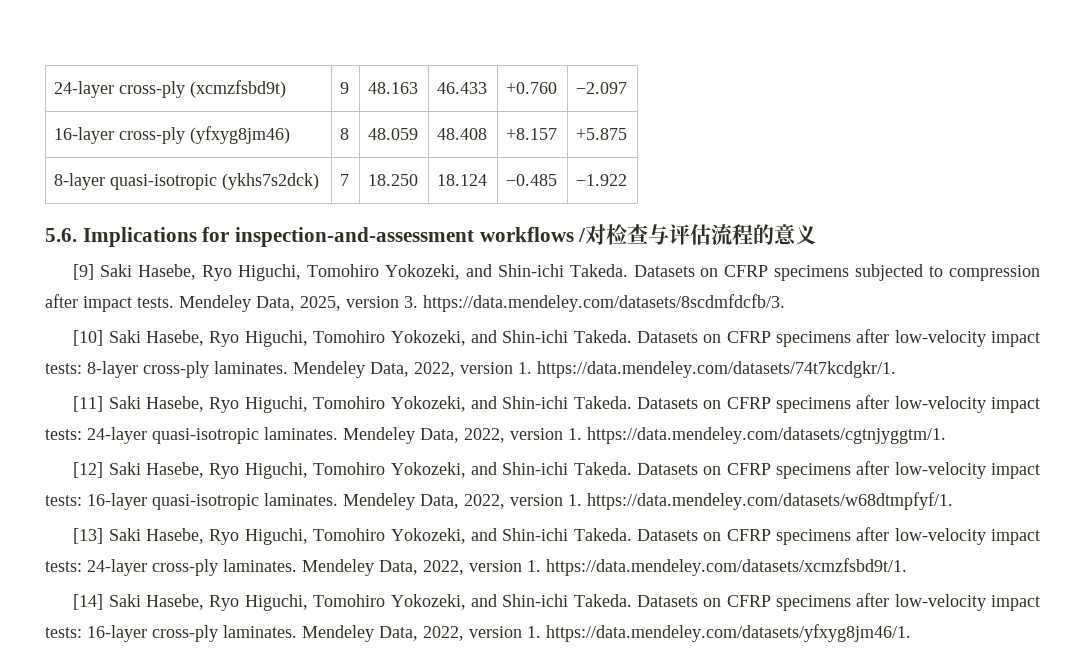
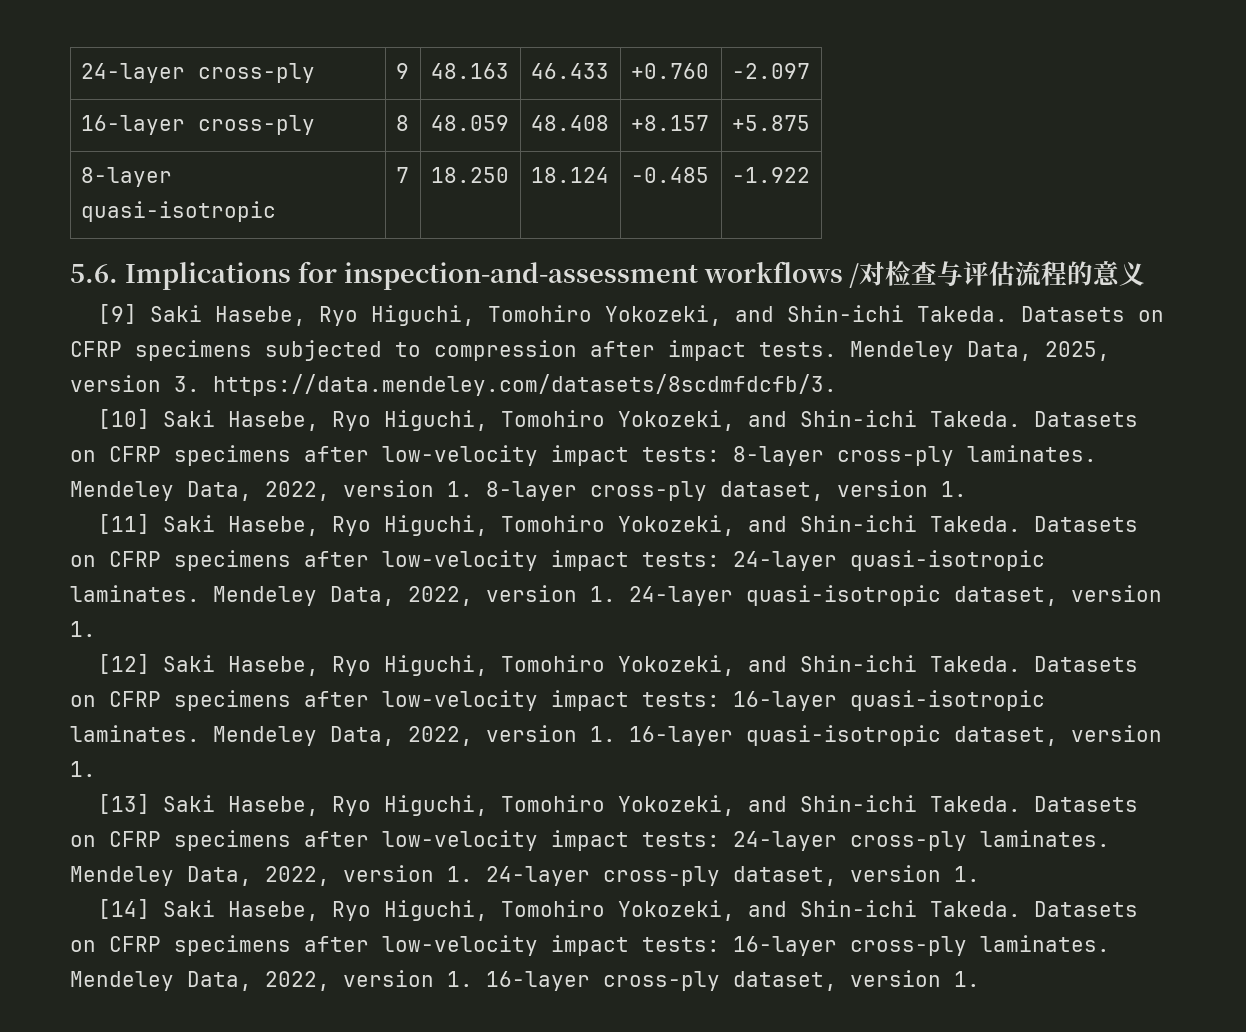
- 24-layer cross-ply (xcmzfsbd9t) | 9 | 48.163 | 46.433 | +0.760 | −2.097
+ 24-layer cross-ply | 9 | 48.163 | 46.433 | +0.760 | −2.097
- 16-layer cross-ply (yfxyg8jm46) | 8 | 48.059 | 48.408 | +8.157 | +5.875
+ 16-layer cross-ply | 8 | 48.059 | 48.408 | +8.157 | +5.875
- 8-layer quasi-isotropic (ykhs7s2dck) | 7 | 18.250 | 18.124 | −0.485 | −1.922
+ 8-layer quasi-isotropic | 7 | 18.250 | 18.124 | −0.485 | −1.922
- Mendeley Data, 2022, version 1. https://data.mendeley.com/datasets/74t7kcdgkr/1.
+ Mendeley Data, 2022, version 1. 8-layer cross-ply dataset, version 1.
- Mendeley Data, 2022, version 1. https://data.mendeley.com/datasets/cgtnjyggtm/1.
+ Mendeley Data, 2022, version 1. 24-layer quasi-isotropic dataset, version 1.
- Mendeley Data, 2022, version 1. https://data.mendeley.com/datasets/w68dtmpfyf/1.
+ Mendeley Data, 2022, version 1. 16-layer quasi-isotropic dataset, version 1.
- Mendeley Data, 2022, version 1. https://data.mendeley.com/datasets/xcmzfsbd9t/1.
+ Mendeley Data, 2022, version 1. 24-layer cross-ply dataset, version 1.
- Mendeley Data, 2022, version 1. https://data.mendeley.com/datasets/yfxyg8jm46/1.
+ Mendeley Data, 2022, version 1. 16-layer cross-ply dataset, version 1.

